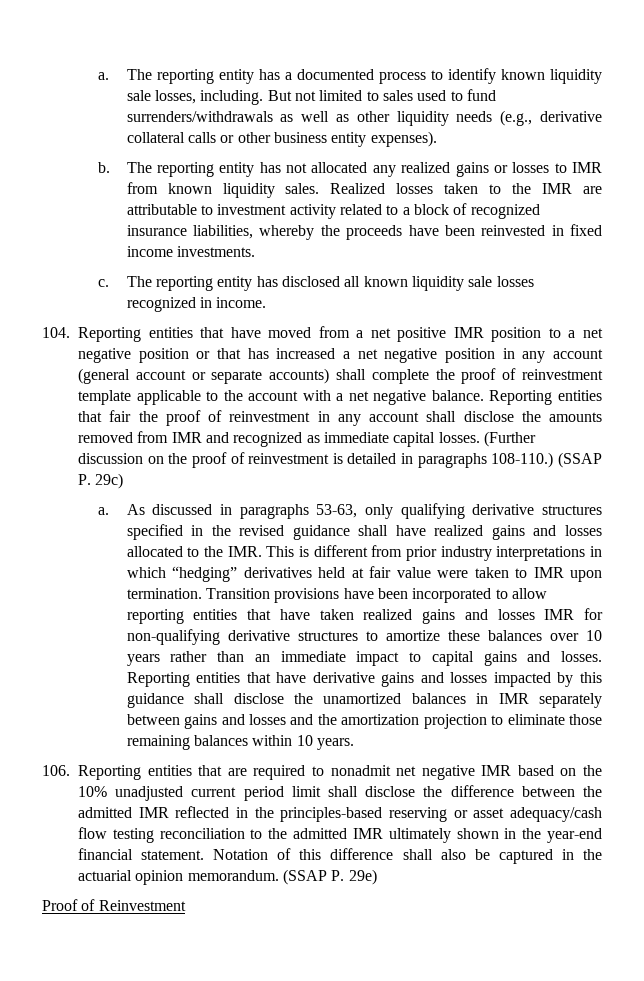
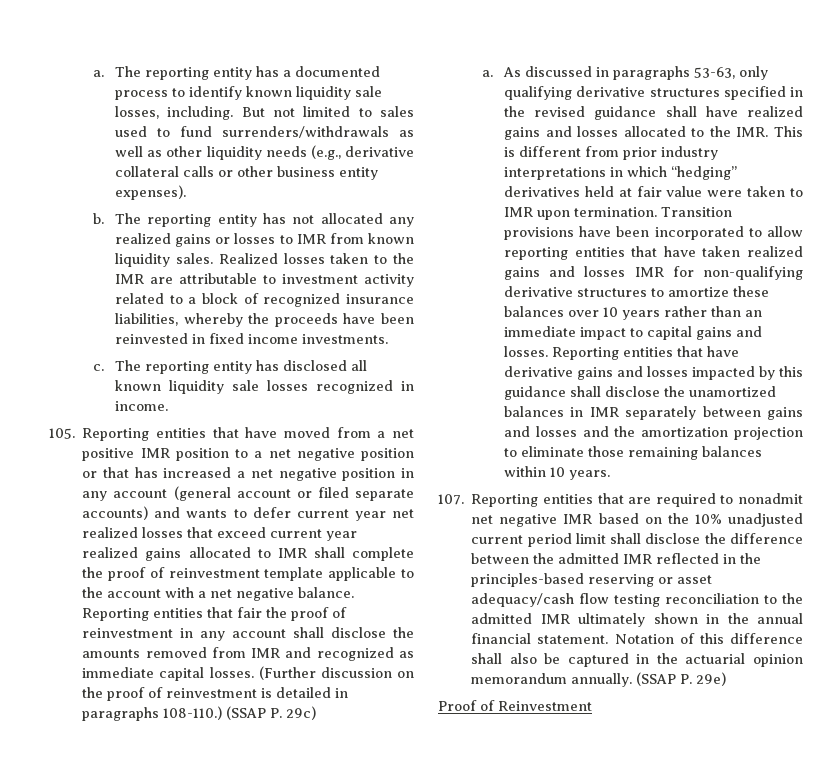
- 104. Reporting entities that have moved from a net positive IMR position to a net negative position or that has increased a net negative position in any account (general account or separate accounts) shall complete the proof of reinvestment template applicable to the account with a net negative balance.
+ 105. Reporting entities that have moved from a net positive IMR position to a net negative position or that has increased a net negative position in any account (general account or filed separate accounts) and wants to defer current year net realized losses that exceed current year realized gains allocated to IMR shall complete the proof of reinvestment template applicable to the account with a net negative balance.
- 106. Reporting entities that are required to nonadmit net negative IMR based on the 10% unadjusted current period limit shall disclose the difference between the admitted IMR reflected in the principles-based reserving or asset adequacy/cash flow testing reconciliation to the admitted IMR ultimately shown in the year-end financial statement.
+ 107. Reporting entities that are required to nonadmit net negative IMR based on the 10% unadjusted current period limit shall disclose the difference between the admitted IMR reflected in the principles-based reserving or asset adequacy/cash flow testing reconciliation to the admitted IMR ultimately shown in the annual financial statement.
- Notation of this difference shall also be captured in the actuarial opinion memorandum.
+ Notation of this difference shall also be captured in the actuarial opinion memorandum annually.

